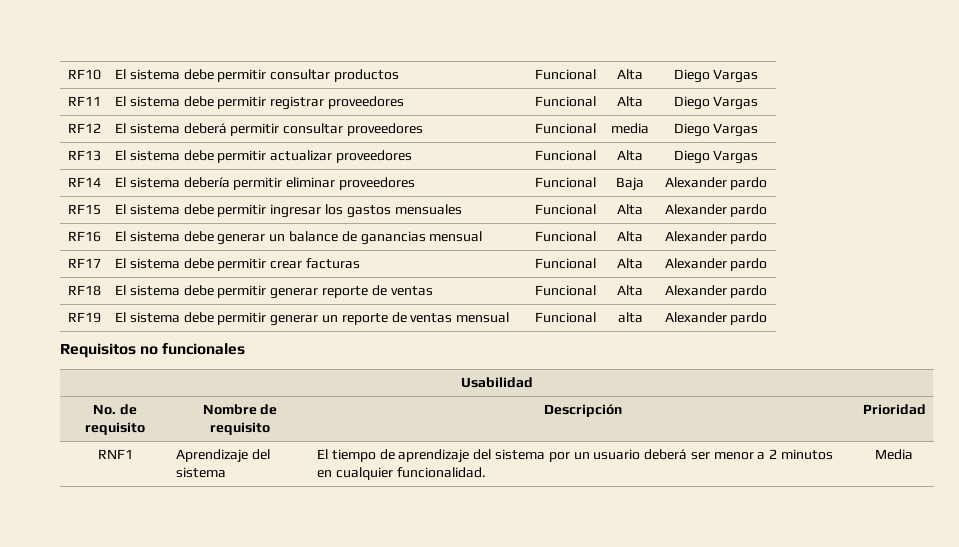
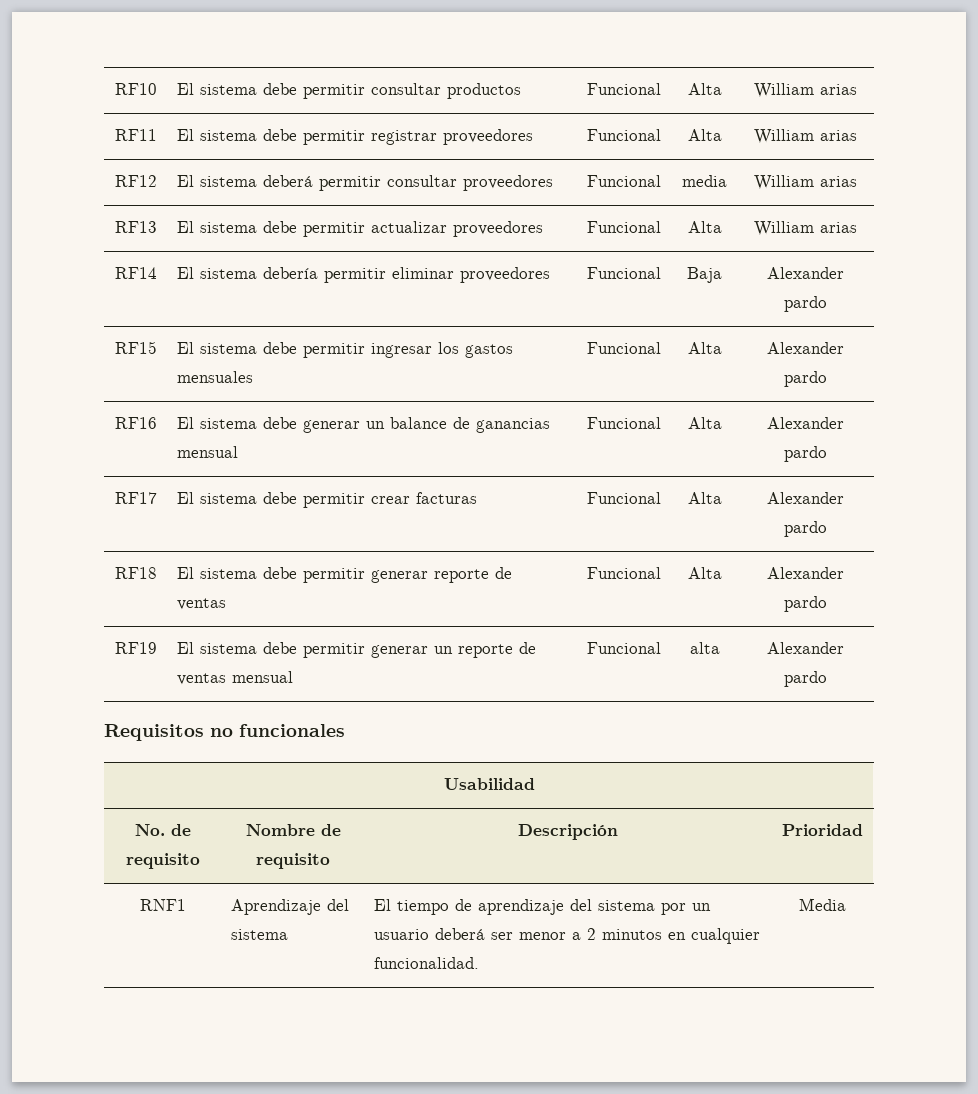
- RF10 | El sistema debe permitir consultar productos | Funcional | Alta | Diego Vargas
+ RF10 | El sistema debe permitir consultar productos | Funcional | Alta | William arias
- RF11 | El sistema debe permitir registrar proveedores | Funcional | Alta | Diego Vargas
+ RF11 | El sistema debe permitir registrar proveedores | Funcional | Alta | William arias
- RF12 | El sistema deberá permitir consultar proveedores | Funcional | media | Diego Vargas
+ RF12 | El sistema deberá permitir consultar proveedores | Funcional | media | William arias
- RF13 | El sistema debe permitir actualizar proveedores | Funcional | Alta | Diego Vargas
+ RF13 | El sistema debe permitir actualizar proveedores | Funcional | Alta | William arias

